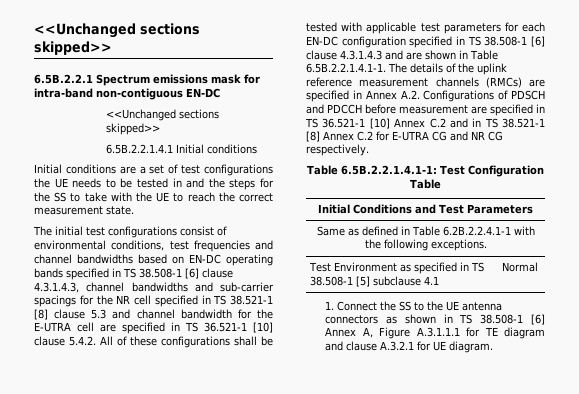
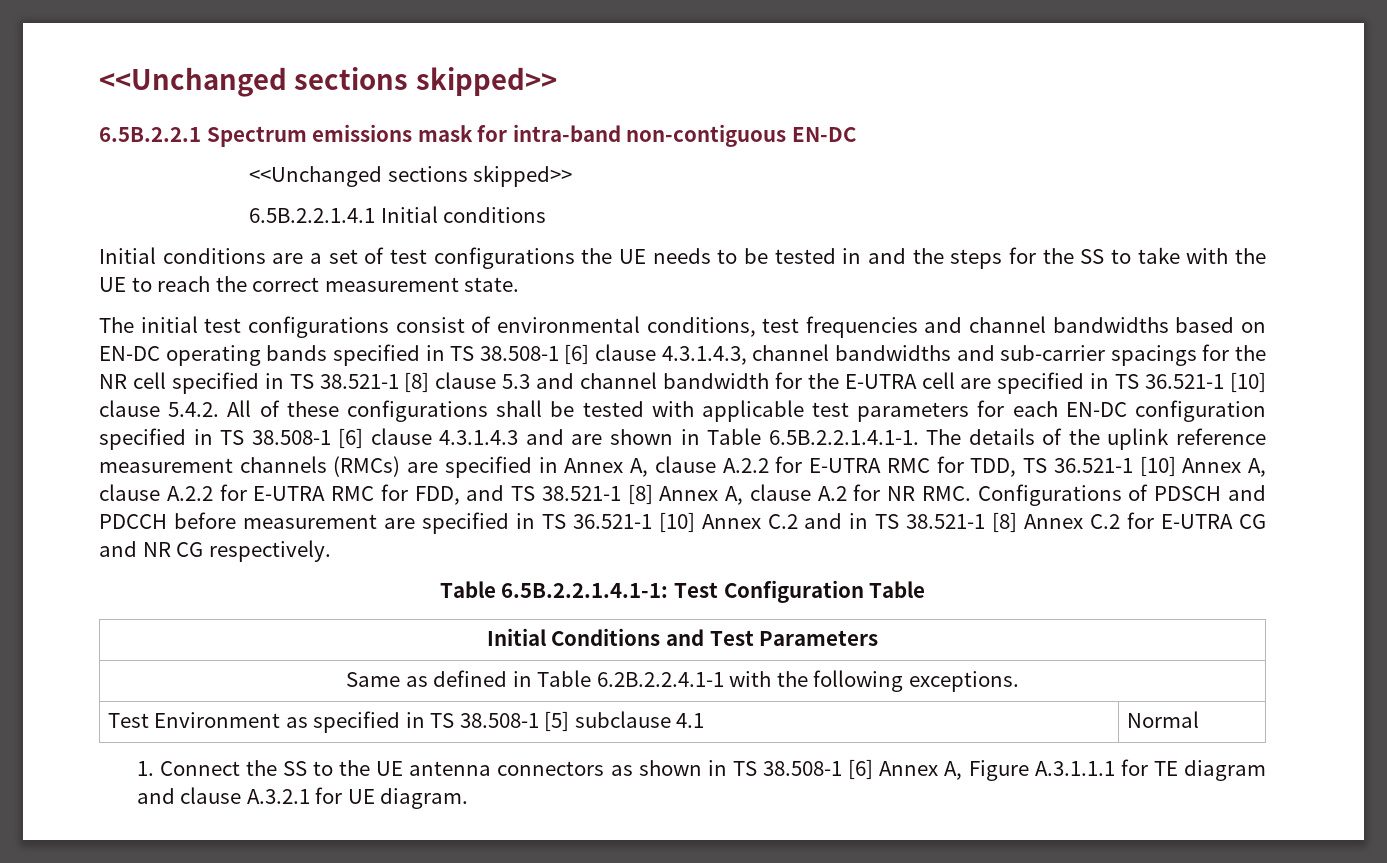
- The initial test configurations consist of environmental conditions, test frequencies and channel bandwidths based on EN-DC operating bands specified in TS 38.508-1 [6] clause 4.3.1.4.3, channel bandwidths and sub-carrier spacings for the NR cell specified in TS 38.521-1 [8] clause 5.3 and channel bandwidth for the E-UTRA cell are specified in TS 36.521-1 [10] clause 5.4.2. All of these configurations shall be tested with applicable test parameters for each EN-DC configuration specified in TS 38.508-1 [6] clause 4.3.1.4.3 and are shown in Table 6.5B.2.2.1.4.1-1. The details of the uplink reference measurement channels (RMCs) are specified in Annex A.2. Configurations of PDSCH and PDCCH before measurement are specified in TS 36.521-1 [10] Annex C.2 and in TS 38.521-1 [8] Annex C.2 for E-UTRA CG and NR CG respectively.
+ The initial test configurations consist of environmental conditions, test frequencies and channel bandwidths based on EN-DC operating bands specified in TS 38.508-1 [6] clause 4.3.1.4.3, channel bandwidths and sub-carrier spacings for the NR cell specified in TS 38.521-1 [8] clause 5.3 and channel bandwidth for the E-UTRA cell are specified in TS 36.521-1 [10] clause 5.4.2. All of these configurations shall be tested with applicable test parameters for each EN-DC configuration specified in TS 38.508-1 [6] clause 4.3.1.4.3 and are shown in Table 6.5B.2.2.1.4.1-1. The details of the uplink reference measurement channels (RMCs) are specified in Annex A, clause A.2.2 for E-UTRA RMC for TDD, TS 36.521-1 [10] Annex A, clause A.2.2 for E-UTRA RMC for FDD, and TS 38.521-1 [8] Annex A, clause A.2 for NR RMC. Configurations of PDSCH and PDCCH before measurement are specified in TS 36.521-1 [10] Annex C.2 and in TS 38.521-1 [8] Annex C.2 for E-UTRA CG and NR CG respectively.

